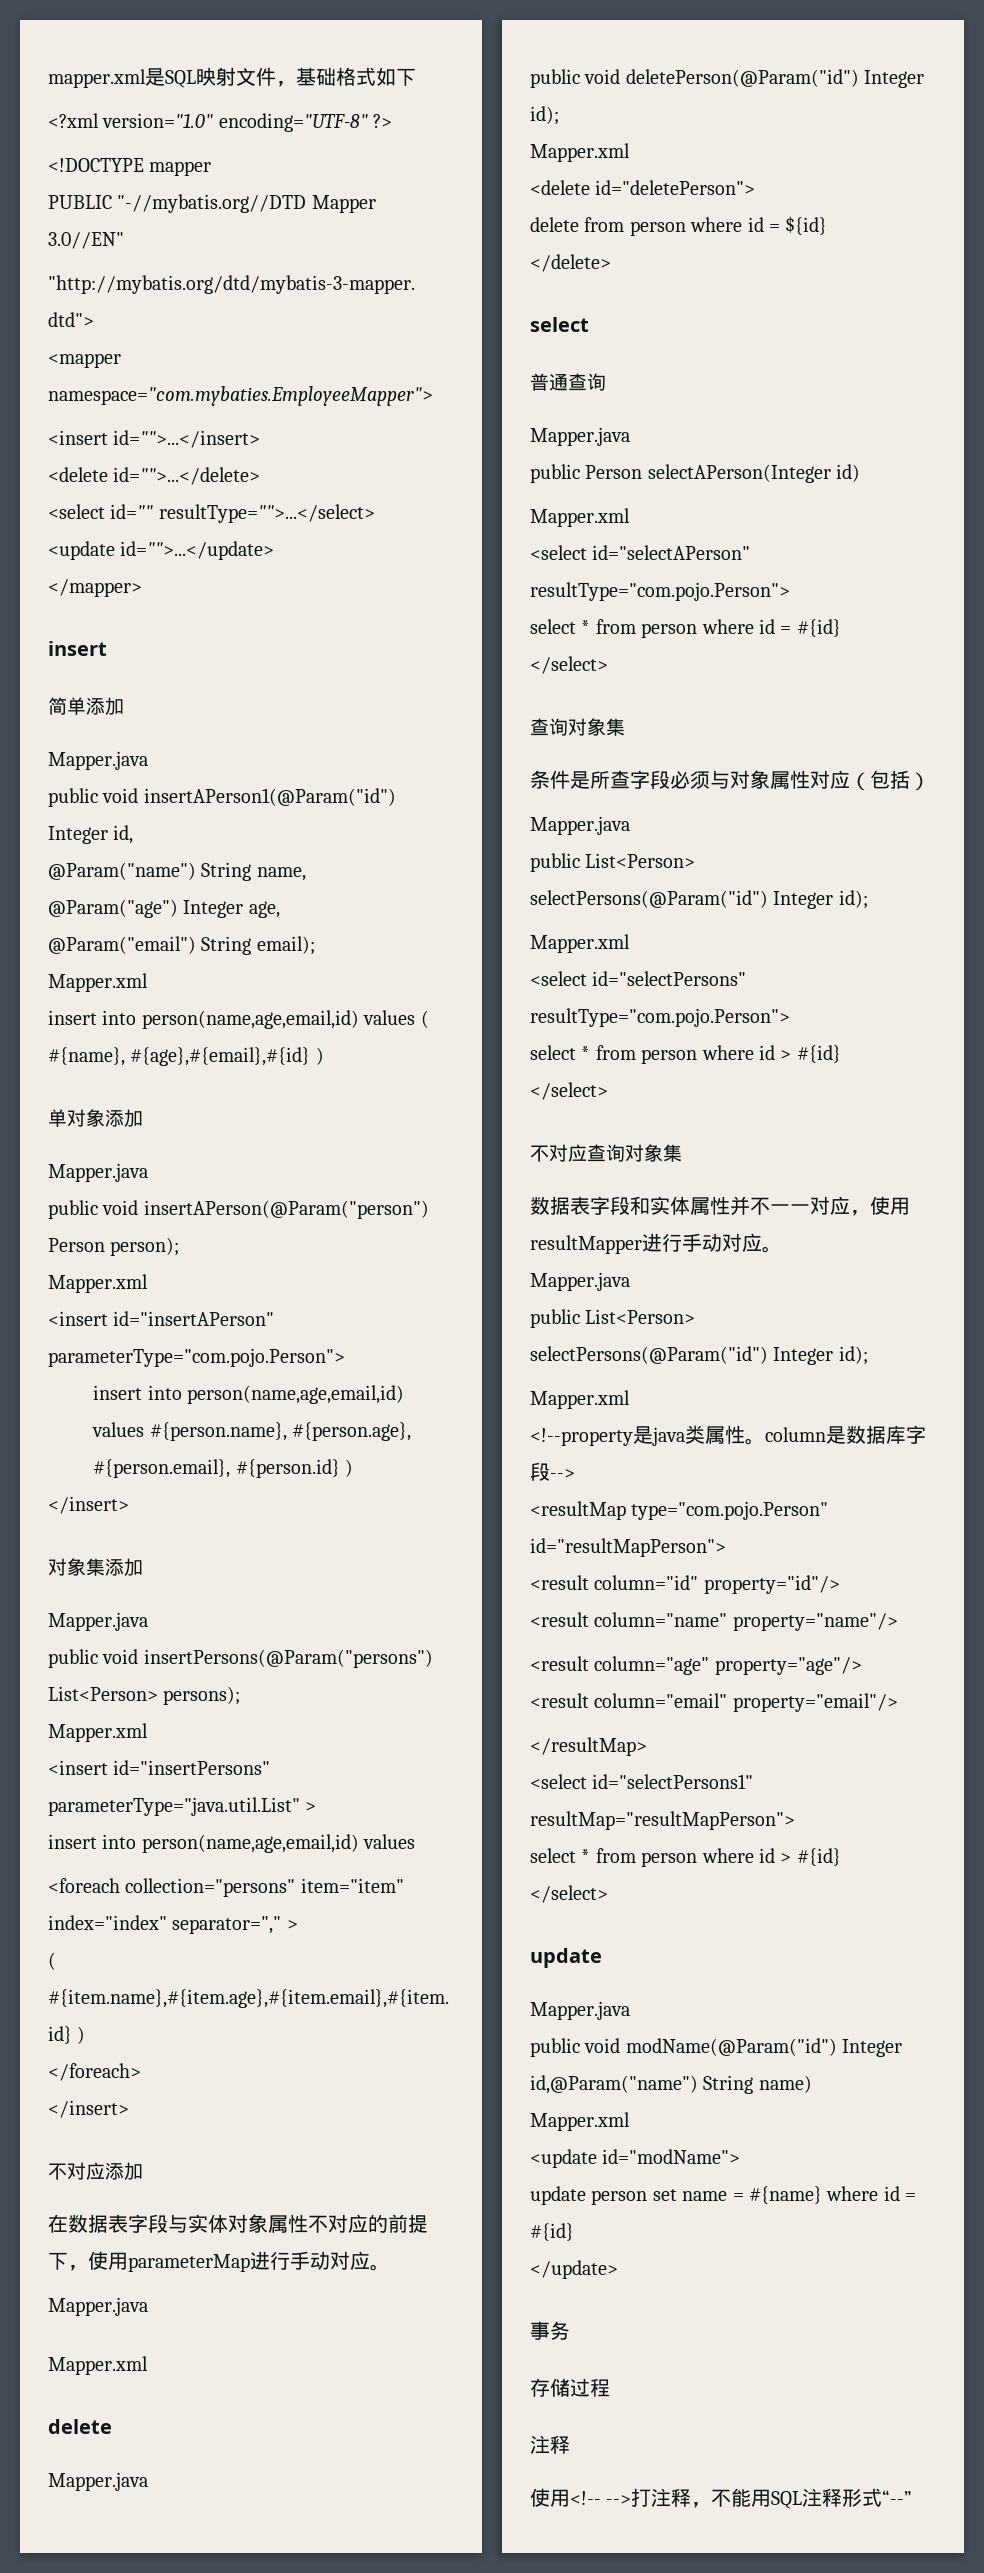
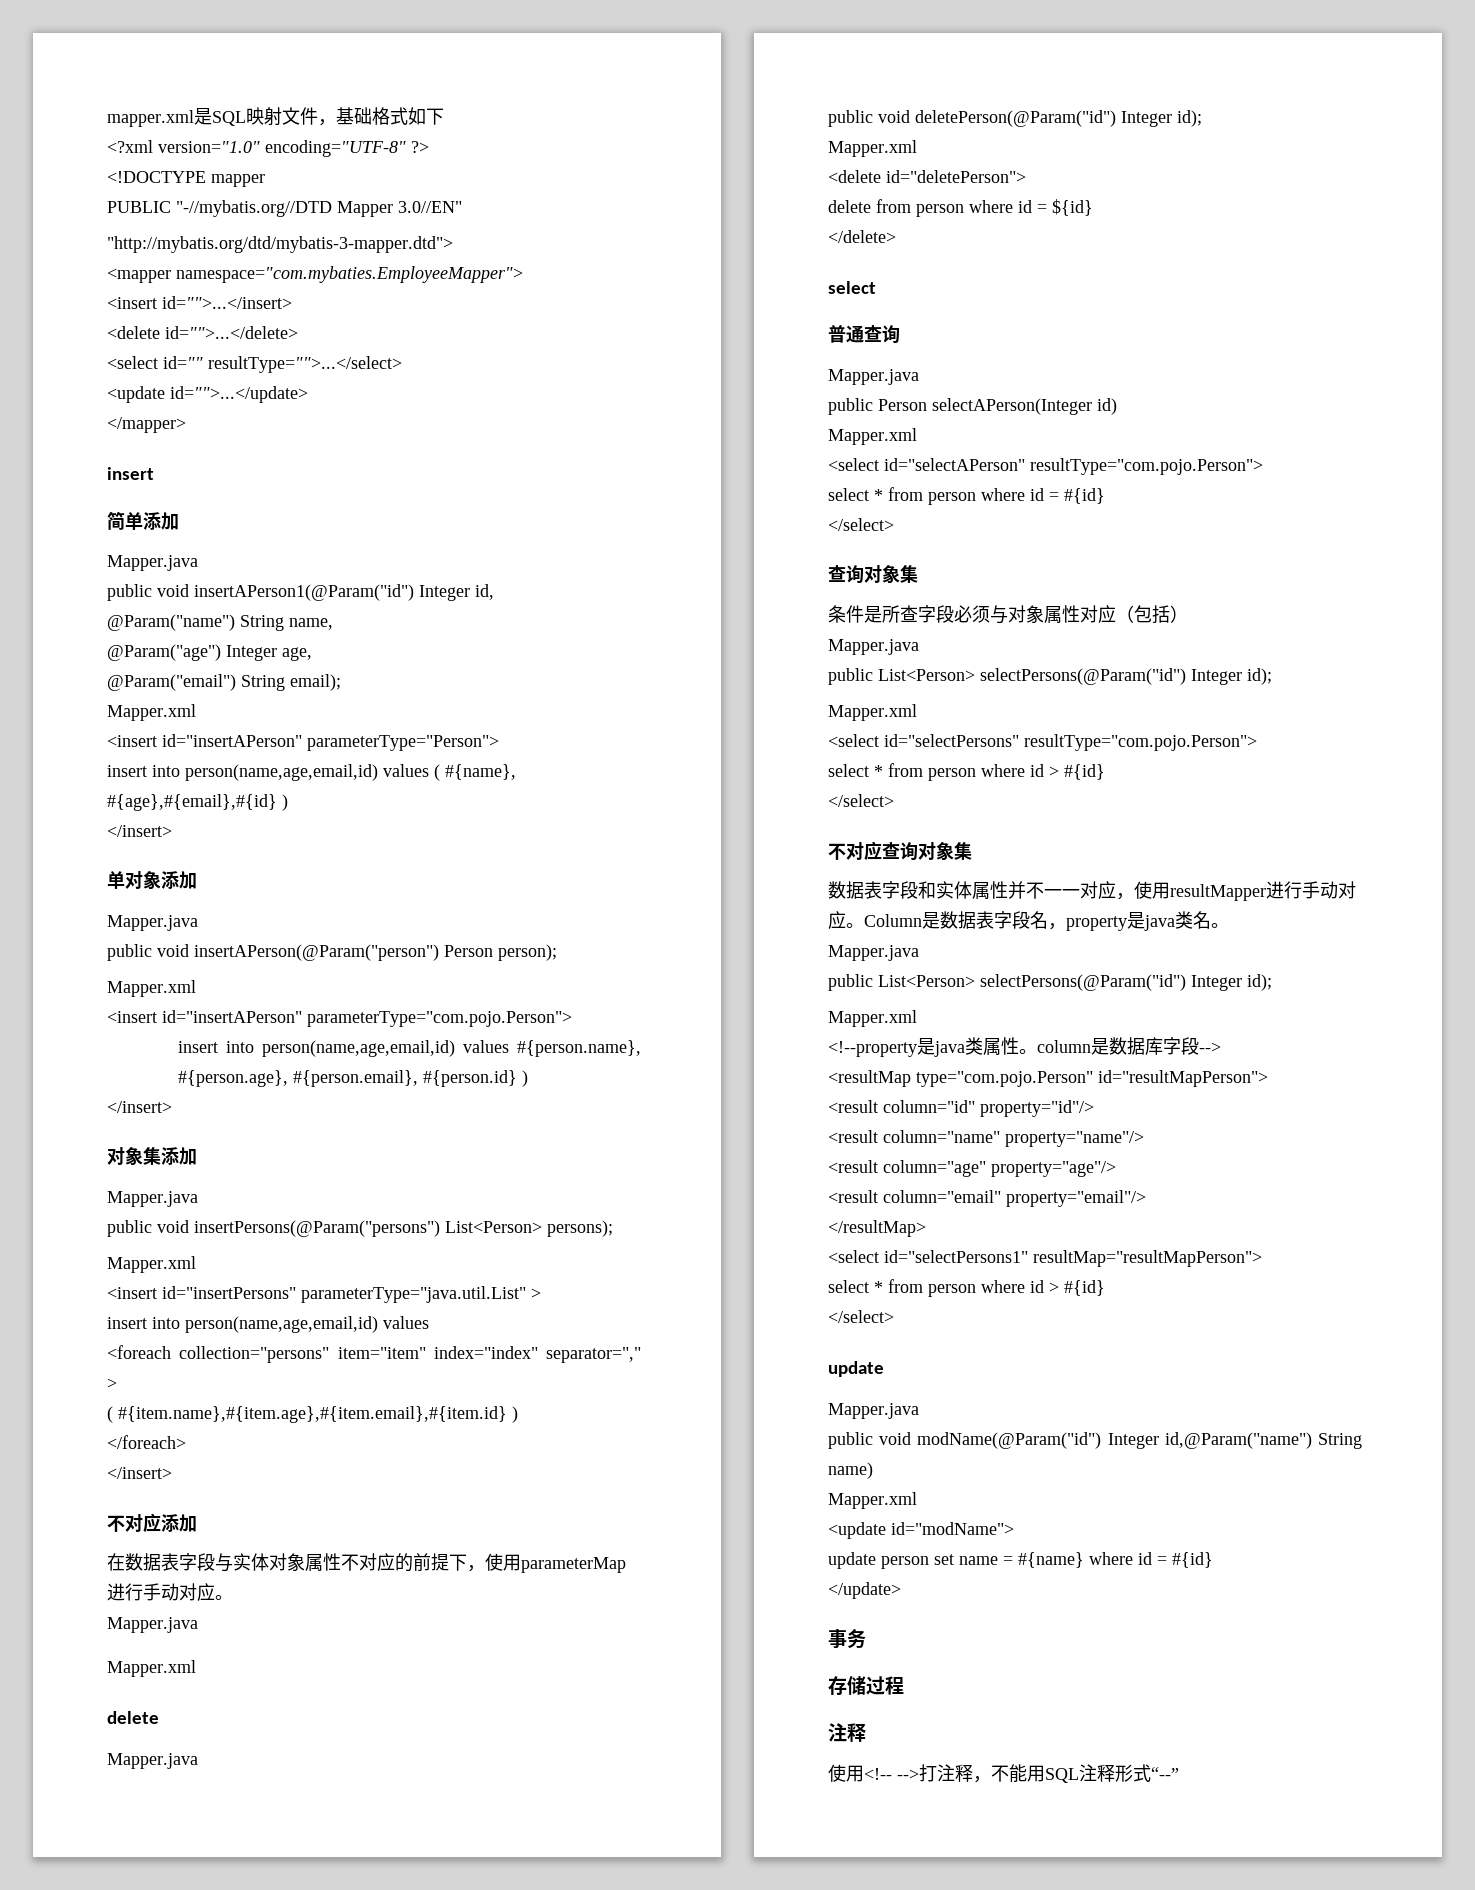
+ <insert id="insertAPerson" parameterType="Person">
  insert into person(name,age,email,id) values ( #{name}, #{age},#{email},#{id} )
+ </insert>
+ Column是数据表字段名，property是java类名。

